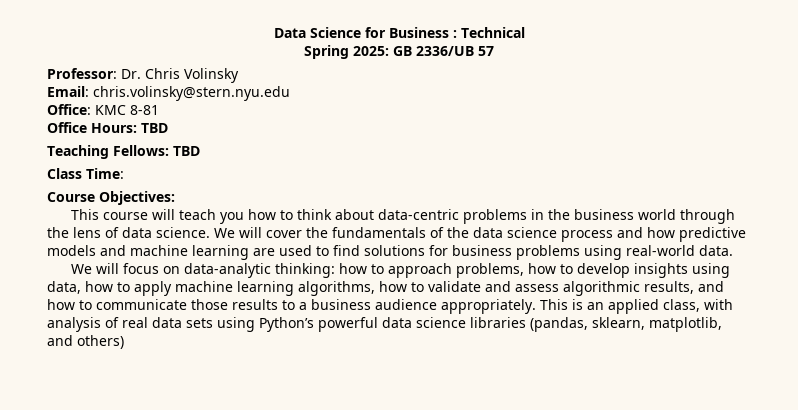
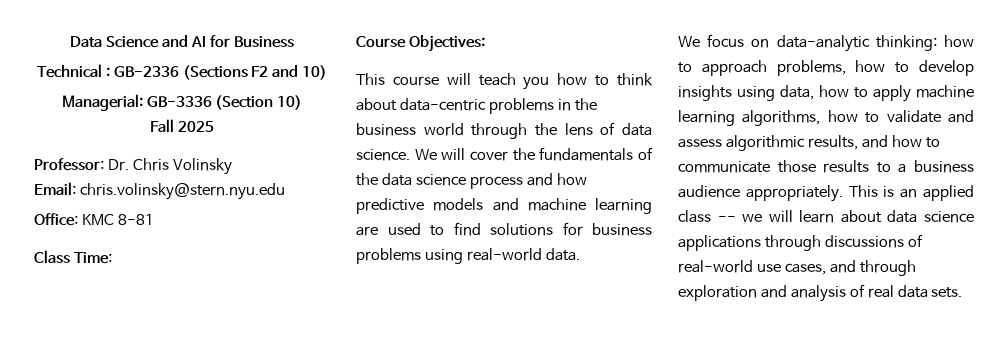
- Data Science for Business : Technical
- Spring 2025: GB 2336/UB 57
+ Data Science and AI for Business
+ Technical : GB-2336 (Sections F2 and 10)
+ Managerial: GB-3336 (Section 10)
+ Fall 2025
- Office Hours: TBD
- Teaching Fellows: TBD
- We will focus on data-analytic thinking: how to approach problems, how to develop insights using data, how to apply machine learning algorithms, how to validate and assess algorithmic results, and how to communicate those results to a business audience appropriately.
+ We focus on data-analytic thinking: how to approach problems, how to develop insights using data, how to apply machine learning algorithms, how to validate and assess algorithmic results, and how to communicate those results to a business audience appropriately.
- This is an applied class, with analysis of real data sets using Python’s powerful data science libraries (pandas, sklearn, matplotlib, and others)
+ This is an applied class -- we will learn about data science applications through discussions of real-world use cases, and through exploration and analysis of real data sets.

